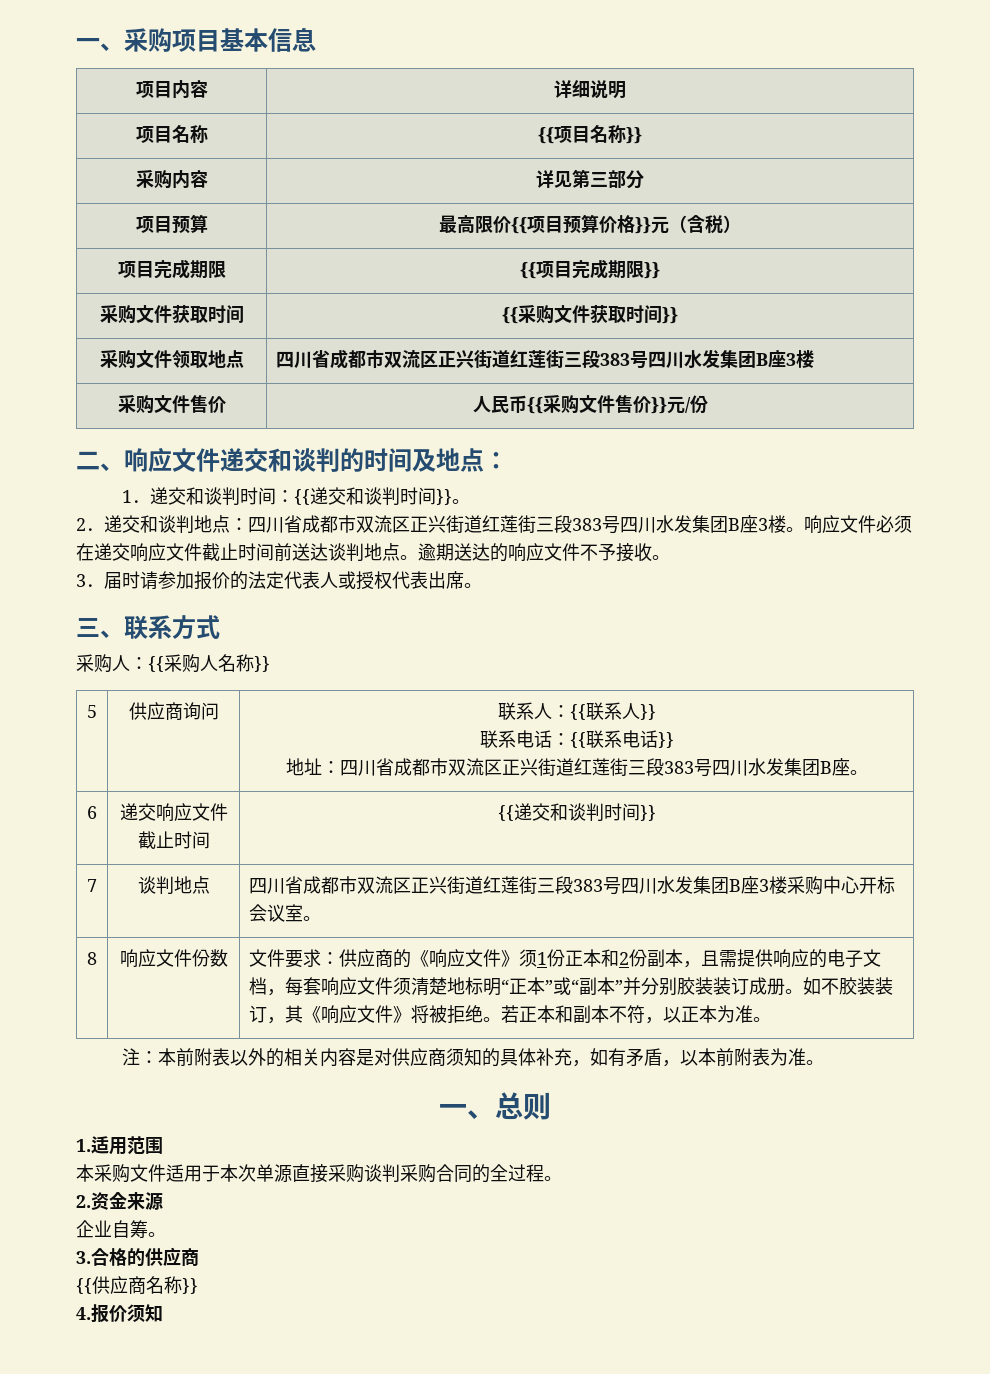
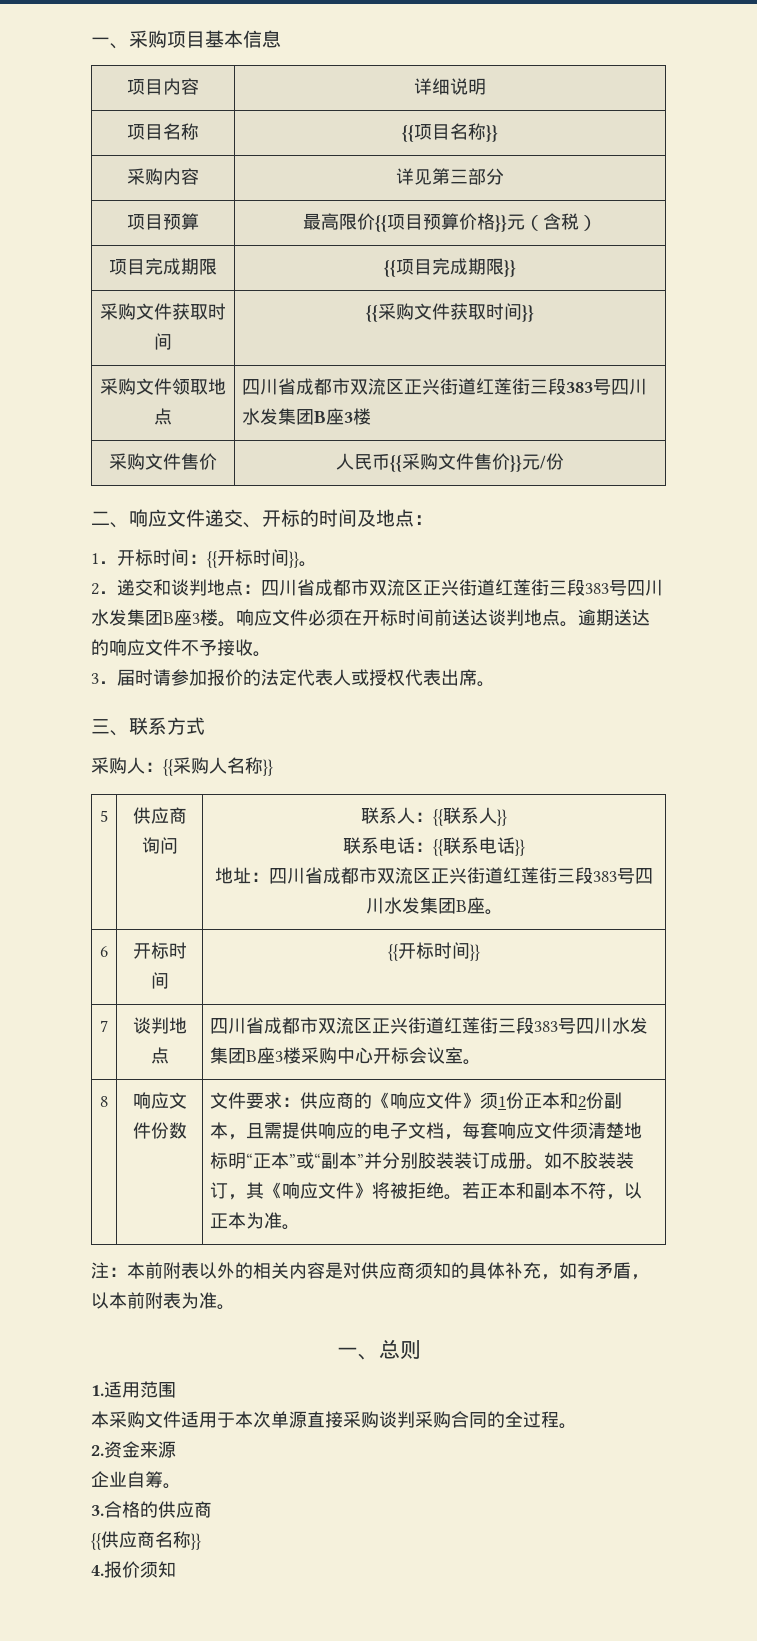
- 二、响应文件递交和谈判的时间及地点：
+ 二、响应文件递交、开标的时间及地点：
- 1．递交和谈判时间：{{递交和谈判时间}}。
+ 1．开标时间：{{开标时间}}。
- 响应文件必须在递交响应文件截止时间前送达谈判地点。
+ 响应文件必须在开标时间前送达谈判地点。
- 6 | 递交响应文件截止时间 | {{递交和谈判时间}}
+ 6 | 开标时间 | {{开标时间}}

